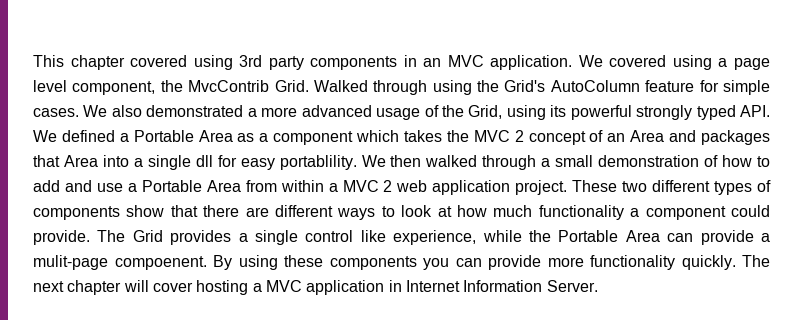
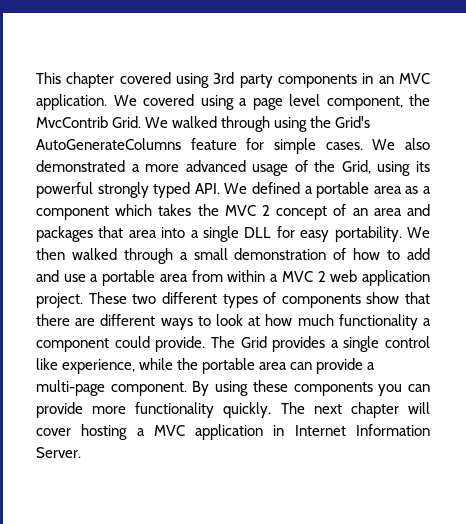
- Walked through using the Grid's AutoColumn feature for simple cases.
+ We walked through using the Grid's AutoGenerateColumns feature for simple cases.
- We also demonstrated a more advanced usage of the Grid, using its powerful strongly typed API. We defined a Portable Area as a component which takes the MVC 2 concept of an Area and packages that Area into a single dll for easy portablility.
+ We also demonstrated a more advanced usage of the Grid, using its powerful strongly typed API. We defined a portable area as a component which takes the MVC 2 concept of an area and packages that area into a single DLL for easy portability.
- We then walked through a small demonstration of how to add and use a Portable Area from within a MVC 2 web application project.
+ We then walked through a small demonstration of how to add and use a portable area from within a MVC 2 web application project.
- The Grid provides a single control like experience, while the Portable Area can provide a mulit-page compoenent.
+ The Grid provides a single control like experience, while the portable area can provide a multi-page component.

